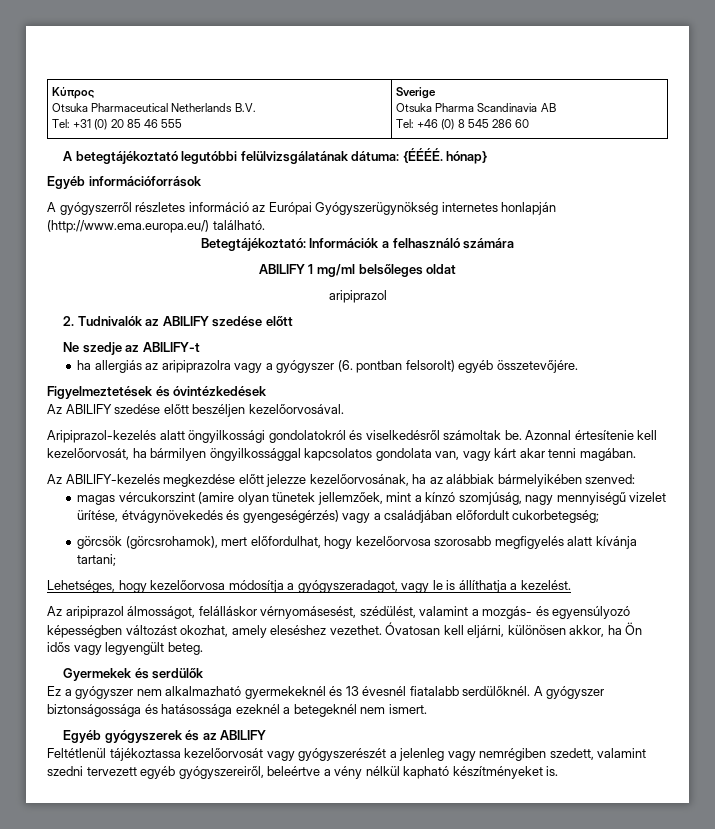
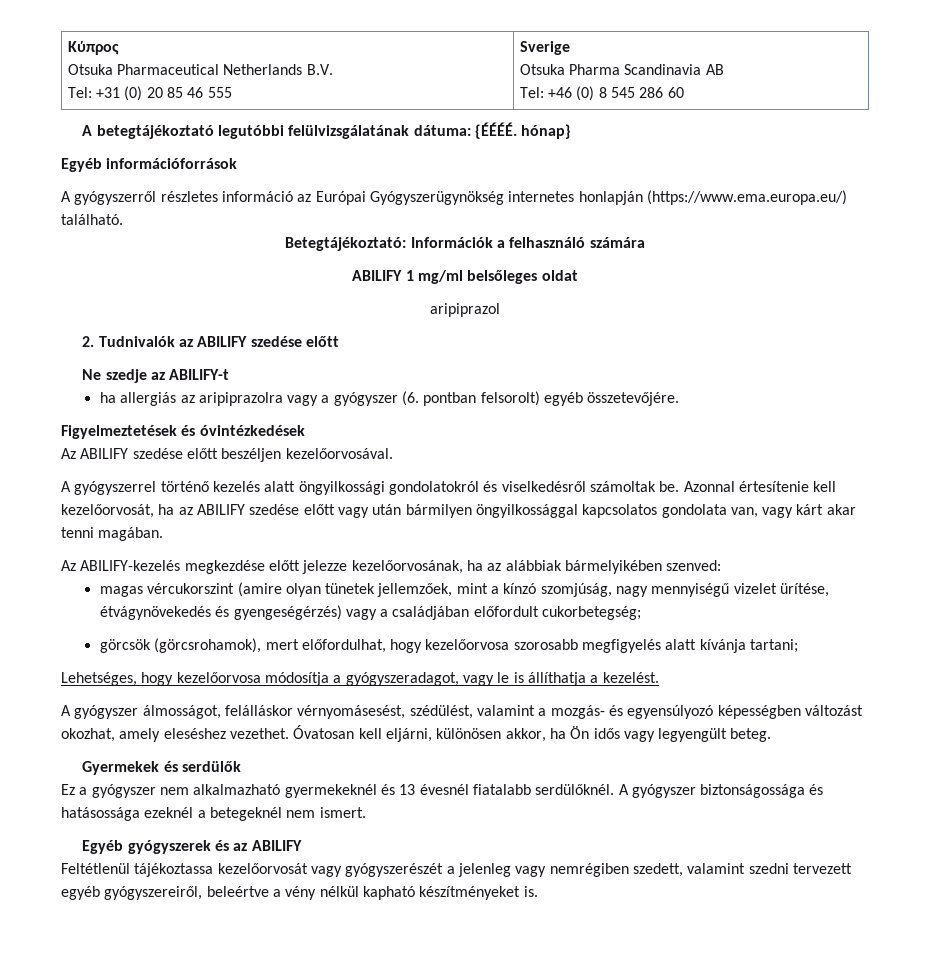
- A gyógyszerről részletes információ az Európai Gyógyszerügynökség internetes honlapján (http://www.ema.europa.eu/) található.
+ A gyógyszerről részletes információ az Európai Gyógyszerügynökség internetes honlapján (https://www.ema.europa.eu/) található.
- Aripiprazol-kezelés alatt öngyilkossági gondolatokról és viselkedésről számoltak be.
+ A gyógyszerrel történő kezelés alatt öngyilkossági gondolatokról és viselkedésről számoltak be.
- Azonnal értesítenie kell kezelőorvosát, ha bármilyen öngyilkossággal kapcsolatos gondolata van, vagy kárt akar tenni magában.
+ Azonnal értesítenie kell kezelőorvosát, ha az ABILIFY szedése előtt vagy után bármilyen öngyilkossággal kapcsolatos gondolata van, vagy kárt akar tenni magában.
- Az aripiprazol álmosságot, felálláskor vérnyomásesést, szédülést, valamint a mozgás- és egyensúlyozó képességben változást okozhat, amely eleséshez vezethet.
+ A gyógyszer álmosságot, felálláskor vérnyomásesést, szédülést, valamint a mozgás- és egyensúlyozó képességben változást okozhat, amely eleséshez vezethet.

